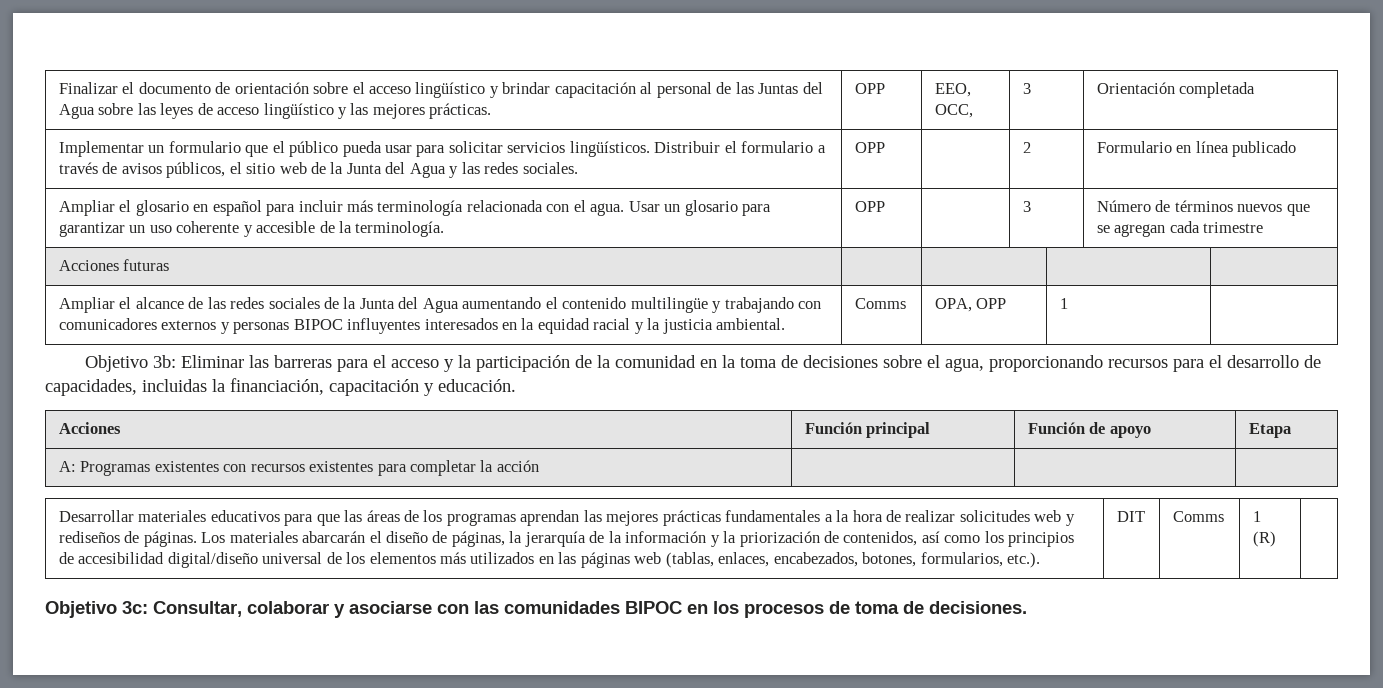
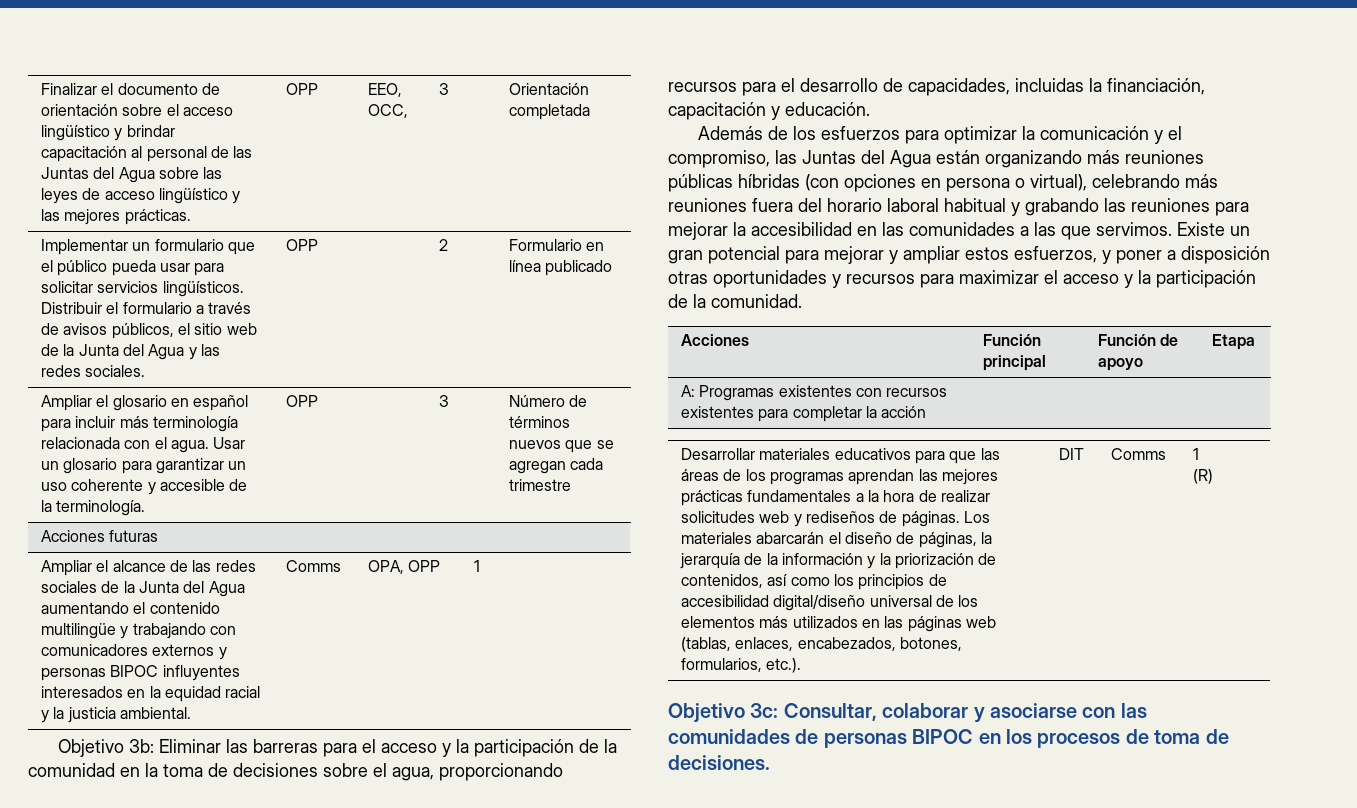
+ Además de los esfuerzos para optimizar la comunicación y el compromiso, las Juntas del Agua están organizando más reuniones públicas híbridas (con opciones en persona o virtual), celebrando más reuniones fuera del horario laboral habitual y grabando las reuniones para mejorar la accesibilidad en las comunidades a las que servimos. Existe un gran potencial para mejorar y ampliar estos esfuerzos, y poner a disposición otras oportunidades y recursos para maximizar el acceso y la participación de la comunidad.
- Objetivo 3c: Consultar, colaborar y asociarse con las comunidades BIPOC en los procesos de toma de decisiones.
+ Objetivo 3c: Consultar, colaborar y asociarse con las comunidades de personas BIPOC en los procesos de toma de decisiones.

